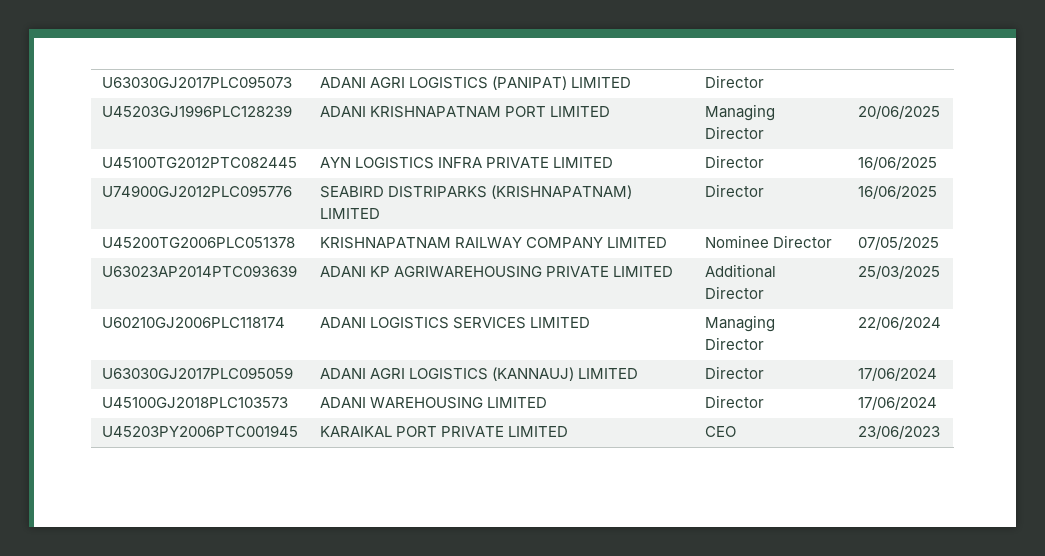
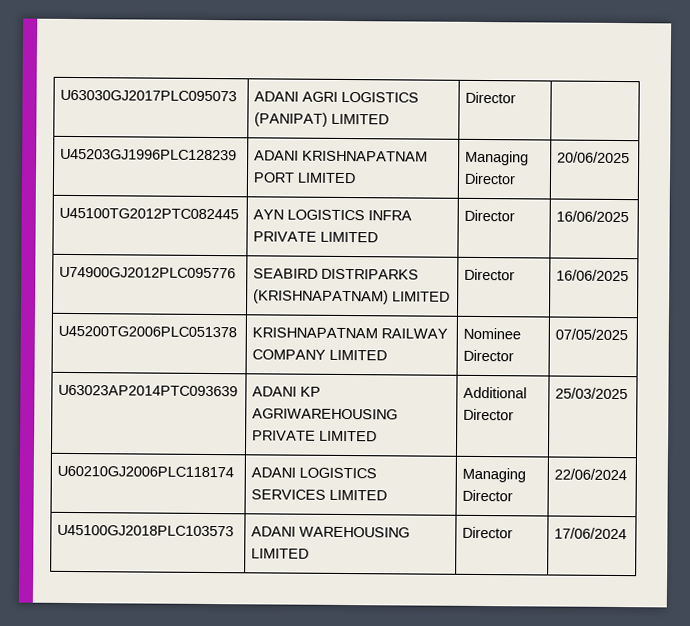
- U63030GJ2017PLC095059 | ADANI AGRI LOGISTICS (KANNAUJ) LIMITED | Director | 17/06/2024
- U45203PY2006PTC001945 | KARAIKAL PORT PRIVATE LIMITED | CEO | 23/06/2023

